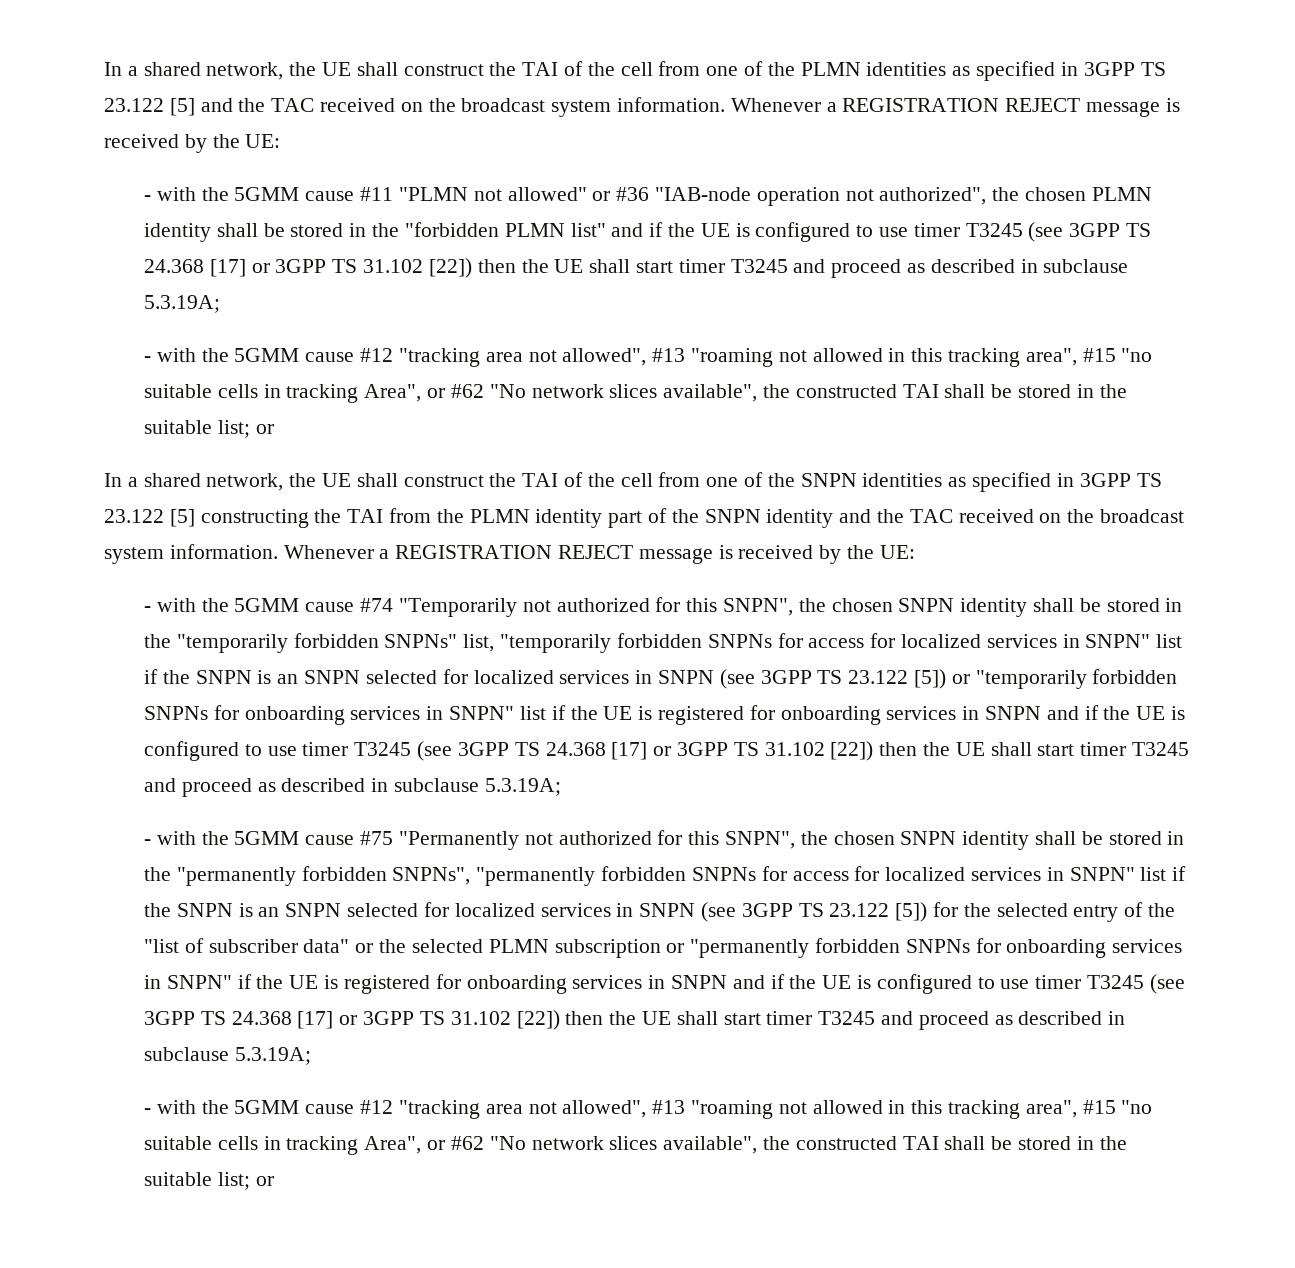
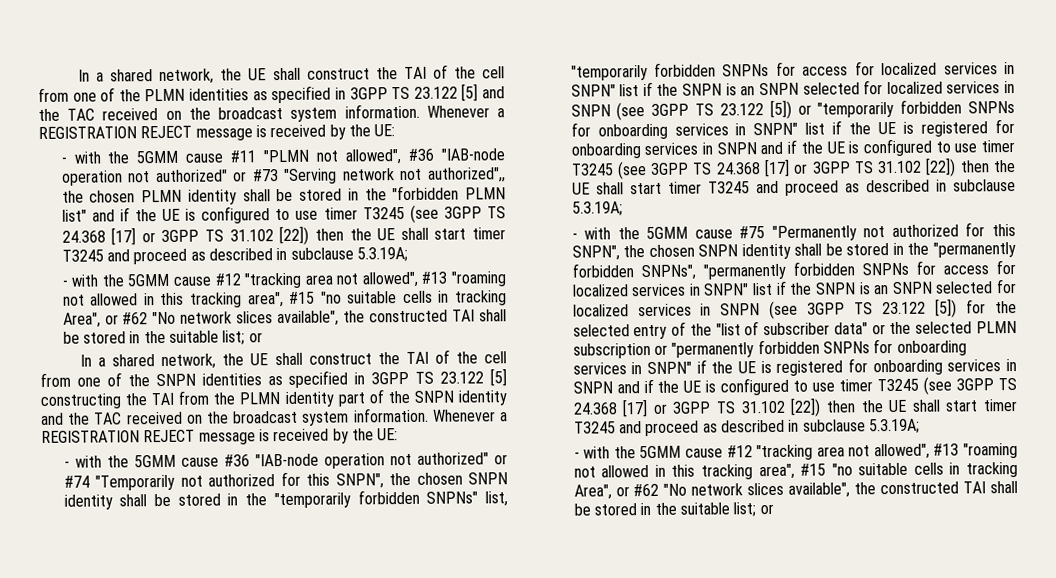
- - with the 5GMM cause #11 "PLMN not allowed" or #36 "IAB-node operation not authorized", the chosen PLMN identity shall be stored in the "forbidden PLMN list" and if the UE is configured to use timer T3245 (see 3GPP TS 24.368 [17] or 3GPP TS 31.102 [22]) then the UE shall start timer T3245 and proceed as described in subclause 5.3.19A;
+ - with the 5GMM cause #11 "PLMN not allowed", #36 "IAB-node operation not authorized" or #73 "Serving network not authorized",, the chosen PLMN identity shall be stored in the "forbidden PLMN list" and if the UE is configured to use timer T3245 (see 3GPP TS 24.368 [17] or 3GPP TS 31.102 [22]) then the UE shall start timer T3245 and proceed as described in subclause 5.3.19A;
- - with the 5GMM cause #74 "Temporarily not authorized for this SNPN", the chosen SNPN identity shall be stored in the "temporarily forbidden SNPNs" list, "temporarily forbidden SNPNs for access for localized services in SNPN" list if the SNPN is an SNPN selected for localized services in SNPN (see 3GPP TS 23.122 [5]) or "temporarily forbidden SNPNs for onboarding services in SNPN" list if the UE is registered for onboarding services in SNPN and if the UE is configured to use timer T3245 (see 3GPP TS 24.368 [17] or 3GPP TS 31.102 [22]) then the UE shall start timer T3245 and proceed as described in subclause 5.3.19A;
+ - with the 5GMM cause #36 "IAB-node operation not authorized" or #74 "Temporarily not authorized for this SNPN", the chosen SNPN identity shall be stored in the "temporarily forbidden SNPNs" list, "temporarily forbidden SNPNs for access for localized services in SNPN" list if the SNPN is an SNPN selected for localized services in SNPN (see 3GPP TS 23.122 [5]) or "temporarily forbidden SNPNs for onboarding services in SNPN" list if the UE is registered for onboarding services in SNPN and if the UE is configured to use timer T3245 (see 3GPP TS 24.368 [17] or 3GPP TS 31.102 [22]) then the UE shall start timer T3245 and proceed as described in subclause 5.3.19A;

